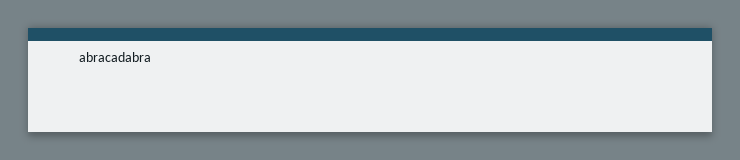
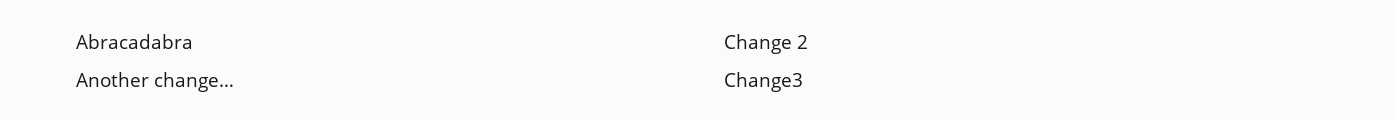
- abracadabra
+ Abracadabra
+ Another change…
+ Change 2
+ Change3

